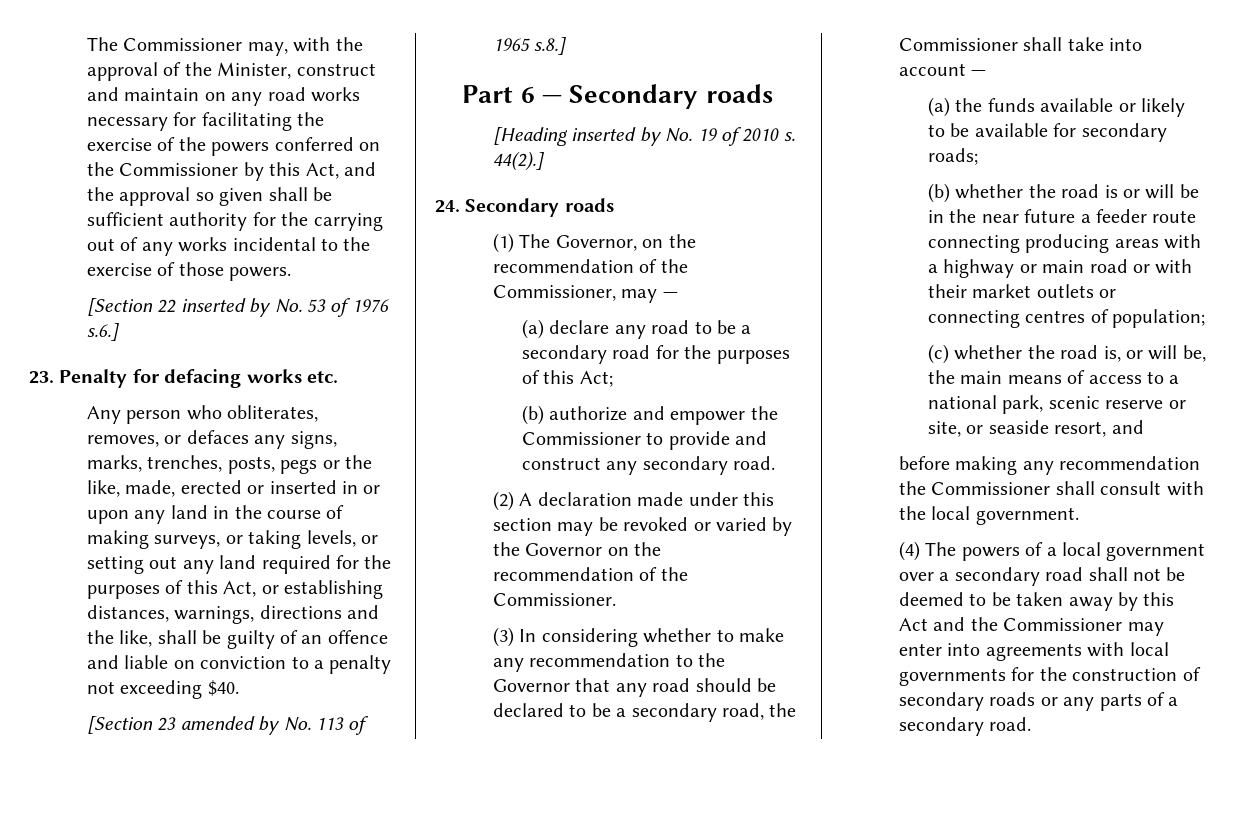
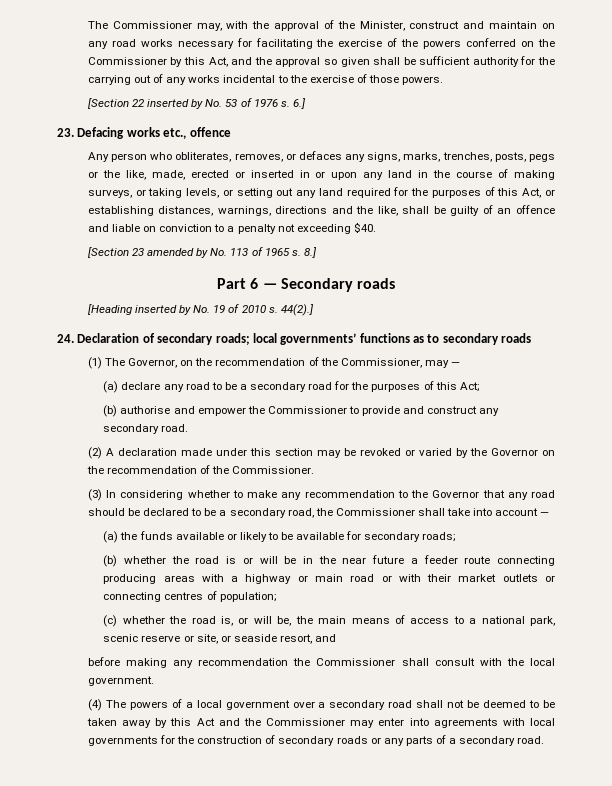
- [Section 22 inserted by No. 53 of 1976 s.6.]
+ [Section 22 inserted by No. 53 of 1976 s. 6.]
- 23. Penalty for defacing works etc.
+ 23. Defacing works etc., offence
- [Section 23 amended by No. 113 of 1965 s.8.]
+ [Section 23 amended by No. 113 of 1965 s. 8.]
- 24. Secondary roads
+ 24. Declaration of secondary roads; local governments’ functions as to secondary roads
- (b) authorize and empower the Commissioner to provide and construct any secondary road.
+ (b) authorise and empower the Commissioner to provide and construct any secondary road.

